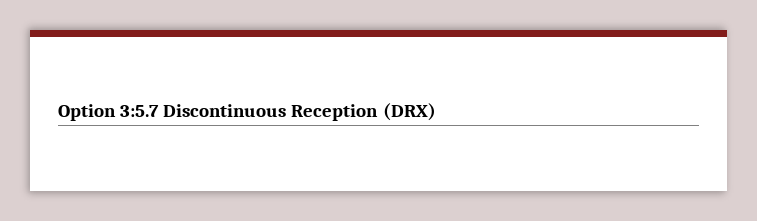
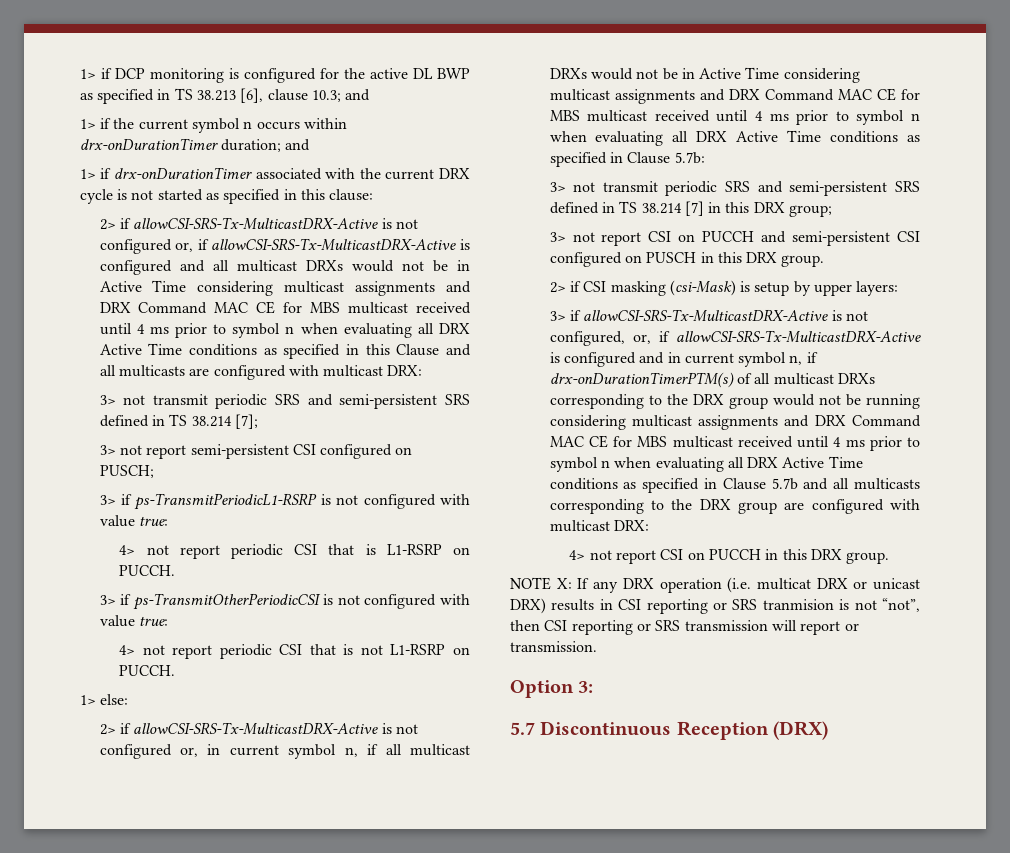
- Option 3:5.7 Discontinuous Reception (DRX)
+ 1> if DCP monitoring is configured for the active DL BWP as specified in TS 38.213 [6], clause 10.3; and
+ 1> if the current symbol n occurs within drx-onDurationTimer duration; and
+ 1> if drx-onDurationTimer associated with the current DRX cycle is not started as specified in this clause:
+ 2> if allowCSI-SRS-Tx-MulticastDRX-Active is not configured or, if allowCSI-SRS-Tx-MulticastDRX-Active is configured and all multicast DRXs would not be in Active Time considering multicast assignments and DRX Command MAC CE for MBS multicast received until 4 ms prior to symbol n when evaluating all DRX Active Time conditions as specified in this Clause and all multicasts are configured with multicast DRX:
+ 3> not transmit periodic SRS and semi-persistent SRS defined in TS 38.214 [7];
+ 3> not report semi-persistent CSI configured on PUSCH;
+ 3> if ps-TransmitPeriodicL1-RSRP is not configured with value true:
+ 4> not report periodic CSI that is L1-RSRP on PUCCH.
+ 3> if ps-TransmitOtherPeriodicCSI is not configured with value true:
+ 4> not report periodic CSI that is not L1-RSRP on PUCCH.
+ 1> else:
+ 2> if allowCSI-SRS-Tx-MulticastDRX-Active is not configured or, in current symbol n, if all multicast DRXs would not be in Active Time considering multicast assignments and DRX Command MAC CE for MBS multicast received until 4 ms prior to symbol n when evaluating all DRX Active Time conditions as specified in Clause 5.7b:
+ 3> not transmit periodic SRS and semi-persistent SRS defined in TS 38.214 [7] in this DRX group;
+ 3> not report CSI on PUCCH and semi-persistent CSI configured on PUSCH in this DRX group.
+ 2> if CSI masking (csi-Mask) is setup by upper layers:
+ 3> if allowCSI-SRS-Tx-MulticastDRX-Active is not configured, or, if allowCSI-SRS-Tx-MulticastDRX-Active is configured and in current symbol n, if drx-onDurationTimerPTM(s) of all multicast DRXs corresponding to the DRX group would not be running considering multicast assignments and DRX Command MAC CE for MBS multicast received until 4 ms prior to symbol n when evaluating all DRX Active Time conditions as specified in Clause 5.7b and all multicasts corresponding to the DRX group are configured with multicast DRX:
+ 4> not report CSI on PUCCH in this DRX group.
+ NOTE X: If any DRX operation (i.e. multicat DRX or unicast DRX) results in CSI reporting or SRS tranmision is not “not”, then CSI reporting or SRS transmission will report or transmission.
+ Option 3:
+ 5.7 Discontinuous Reception (DRX)

